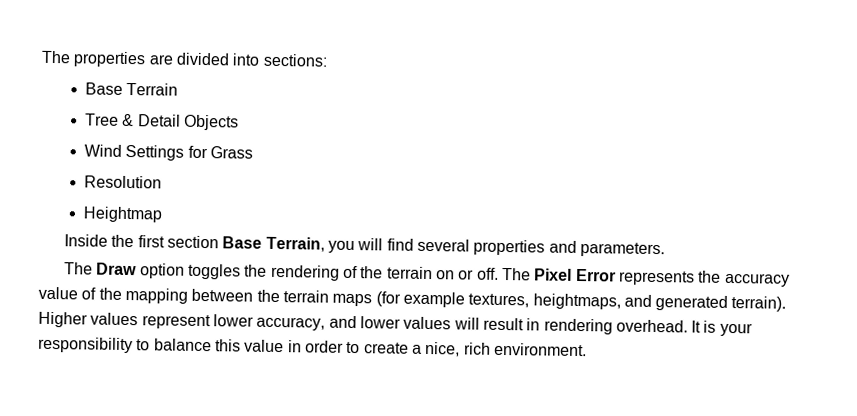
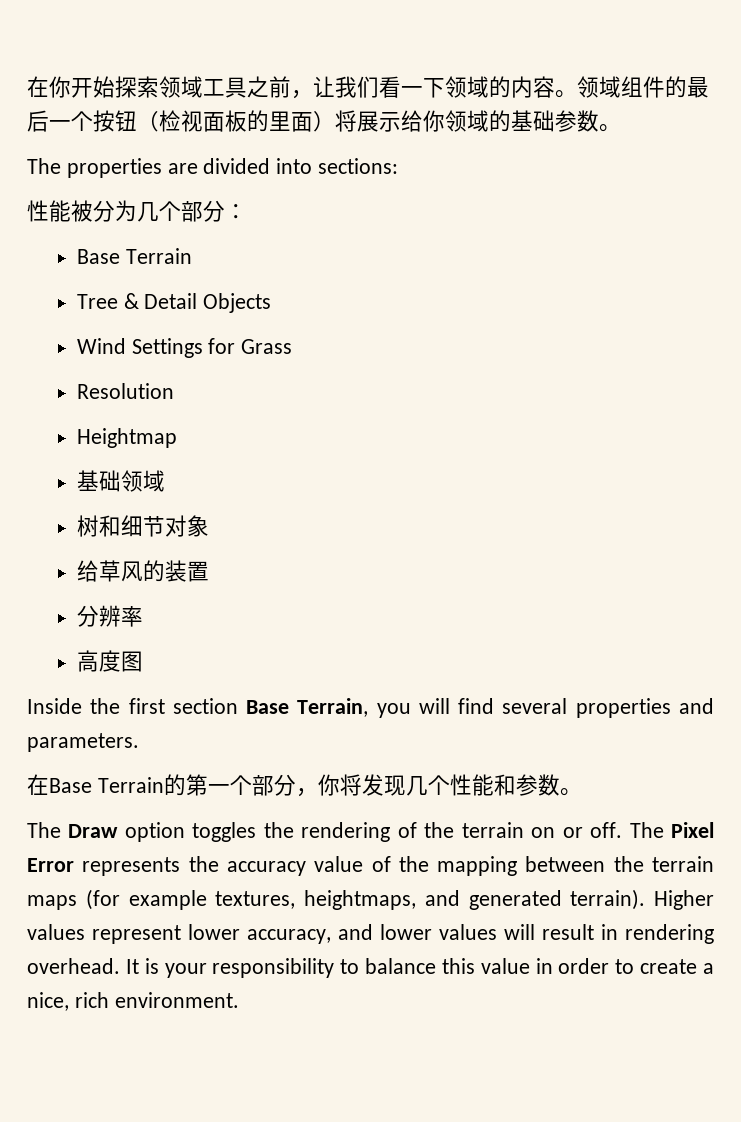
+ 在你开始探索领域工具之前，让我们看一下领域的内容。领域组件的最后一个按钮（检视面板的里面）将展示给你领域的基础参数。
+ 性能被分为几个部分：
+ 基础领域
+ 树和细节对象
+ 给草风的装置
+ 分辨率
+ 高度图
+ 在Base Terrain的第一个部分，你将发现几个性能和参数。

